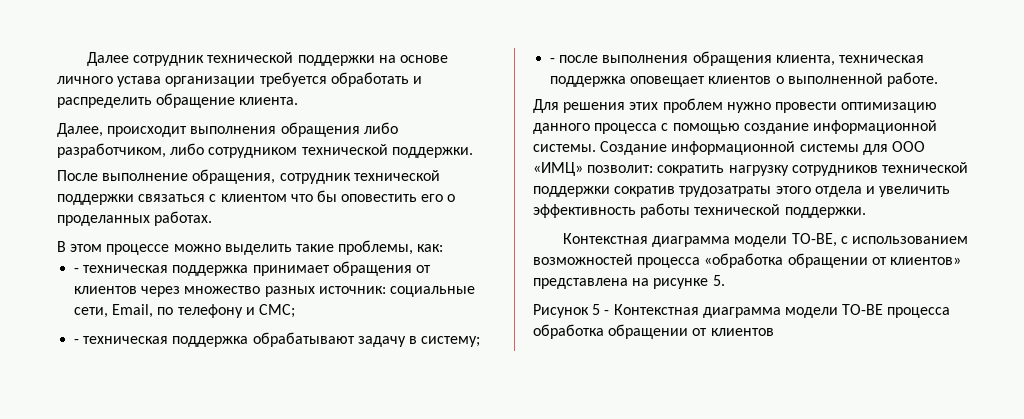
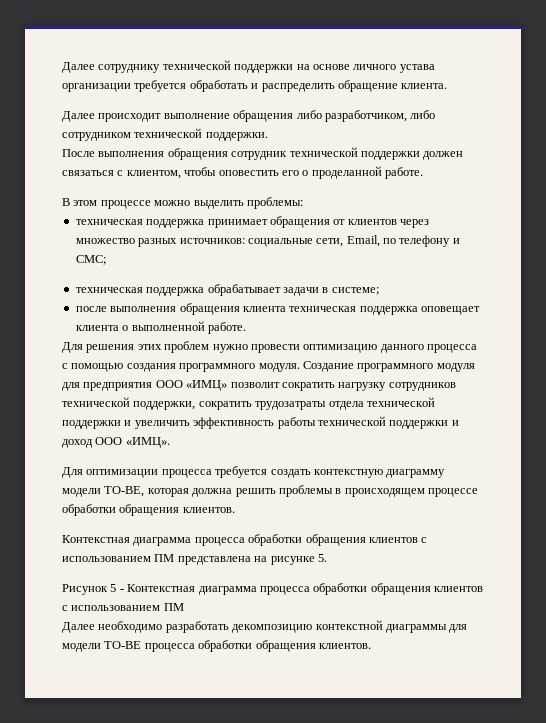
- Далее сотрудник технической поддержки на основе личного устава организации требуется обработать и распределить обращение клиента.
+ Далее сотруднику технической поддержки на основе личного устава организации требуется обработать и распределить обращение клиента.
- Далее, происходит выполнения обращения либо разработчиком, либо сотрудником технической поддержки.
+ Далее происходит выполнение обращения либо разработчиком, либо сотрудником технической поддержки.
- После выполнение обращения, сотрудник технической поддержки связаться с клиентом что бы оповестить его о проделанных работах.
+ После выполнения обращения сотрудник технической поддержки должен связаться с клиентом, чтобы оповестить его о проделанной работе.
- В этом процессе можно выделить такие проблемы, как:
- - техническая поддержка принимает обращения от клиентов через множество разных источник: социальные сети, Email, по телефону и СМС;
+ В этом процессе можно выделить проблемы:
+ техническая поддержка принимает обращения от клиентов через множество разных источников: социальные сети, Email, по телефону и СМС;
- - техническая поддержка обрабатывают задачу в систему;
- - после выполнения обращения клиента, техническая поддержка оповещает клиентов о выполненной работе.
+ техническая поддержка обрабатывает задачи в системе;
+ после выполнения обращения клиента техническая поддержка оповещает клиента о выполненной работе.
- Для решения этих проблем нужно провести оптимизацию данного процесса с помощью создание информационной системы. Создание информационной системы для ООО «ИМЦ» позволит: сократить нагрузку сотрудников технической поддержки сократив трудозатраты этого отдела и увеличить эффективность работы технической поддержки.
- Контекстная диаграмма модели TO-BE, с использованием возможностей процесса «обработка обращении от клиентов» представлена на рисунке 5.
+ Для решения этих проблем нужно провести оптимизацию данного процесса с помощью создания программного модуля. Создание программного модуля для предприятия ООО «ИМЦ» позволит сократить нагрузку сотрудников технической поддержки, сократить трудозатраты отдела технической поддержки и увеличить эффективность работы технической поддержки и доход ООО «ИМЦ».
+ Для оптимизации процесса требуется создать контекстную диаграмму модели TO-BE, которая должна решить проблемы в происходящем процессе обработки обращения клиентов.
+ Контекстная диаграмма процесса обработки обращения клиентов с использованием ПМ представлена на рисунке 5.
- Рисунок 5 - Контекстная диаграмма модели TO-BE процесса обработка обращении от клиентов
+ Рисунок 5 - Контекстная диаграмма процесса обработки обращения клиентов с использованием ПМ
+ Далее необходимо разработать декомпозицию контекстной диаграммы для модели TO-BE процесса обработки обращения клиентов.

